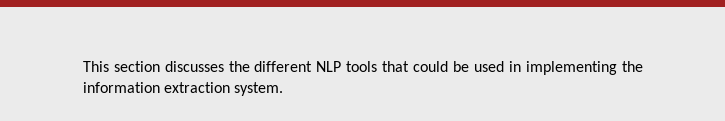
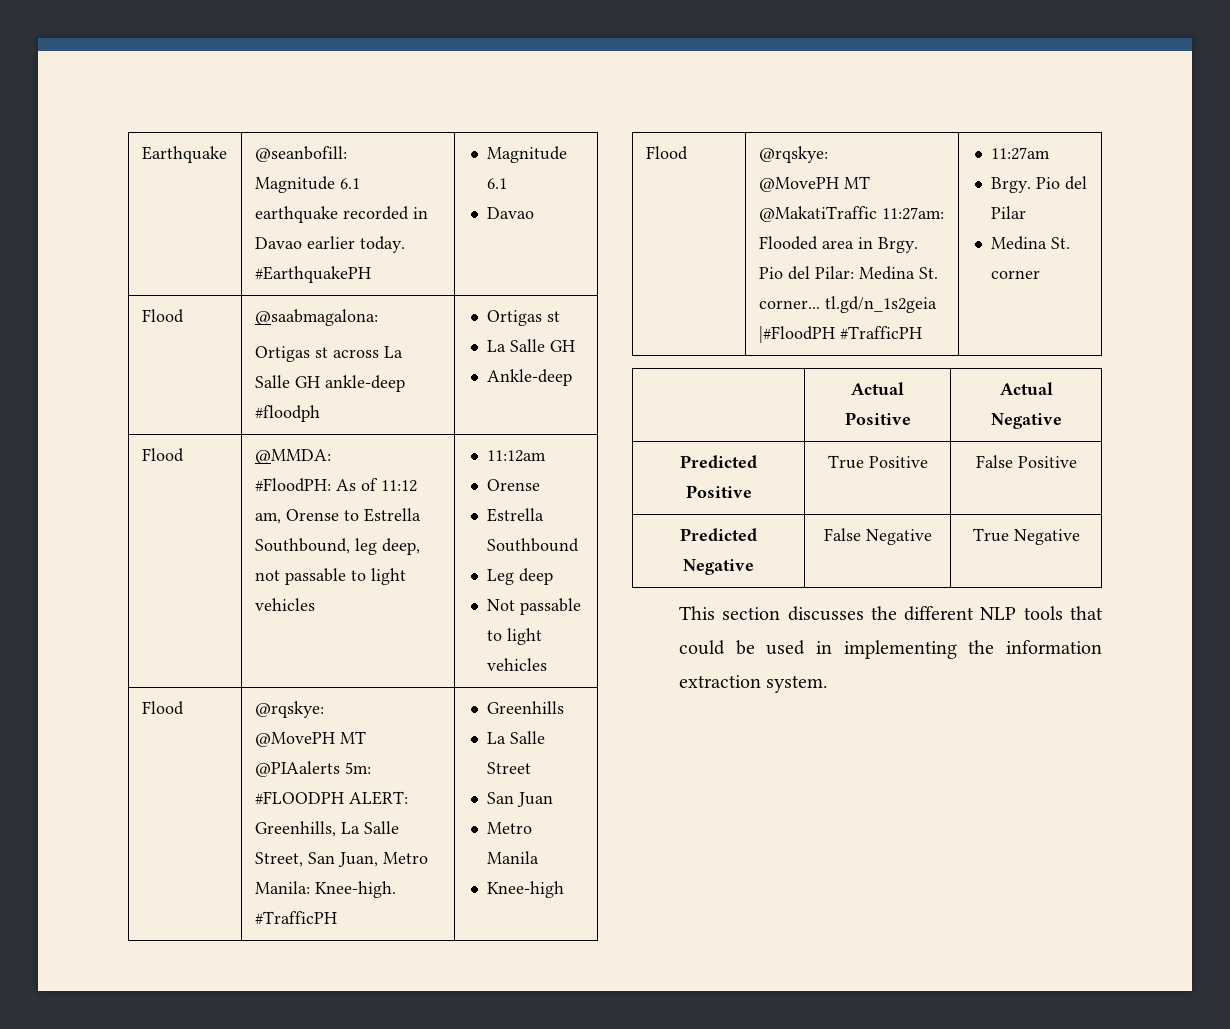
+ Earthquake | @seanbofill:
+ Magnitude 6.1 earthquake recorded in Davao earlier today. #EarthquakePH | Magnitude 6.1
+ Davao
+ Flood | @saabmagalona:
+ Ortigas st across La Salle GH ankle-deep #floodph | Ortigas st
+ La Salle GH
+ Ankle-deep
+ Flood | @MMDA:
+ #FloodPH: As of 11:12 am, Orense to Estrella Southbound, leg deep, not passable to light vehicles | 11:12am
+ Orense
+ Estrella Southbound
+ Leg deep
+ Not passable to light vehicles
+ Flood | @rqskye:
+ @MovePH MT @PIAalerts 5m: #FLOODPH ALERT: Greenhills, La Salle Street, San Juan, Metro Manila: Knee-high. #TrafficPH | Greenhills
+ La Salle Street
+ San Juan
+ Metro Manila
+ Knee-high
+ Flood | @rqskye:
+ @MovePH MT @MakatiTraffic 11:27am: Flooded area in Brgy. Pio del Pilar: Medina St. corner... tl.gd/n_1s2geia |#FloodPH #TrafficPH | 11:27am
+ Brgy. Pio del Pilar
+ Medina St. corner
+ | Actual Positive | Actual Negative
+ Predicted Positive | True Positive | False Positive
+ Predicted Negative | False Negative | True Negative

